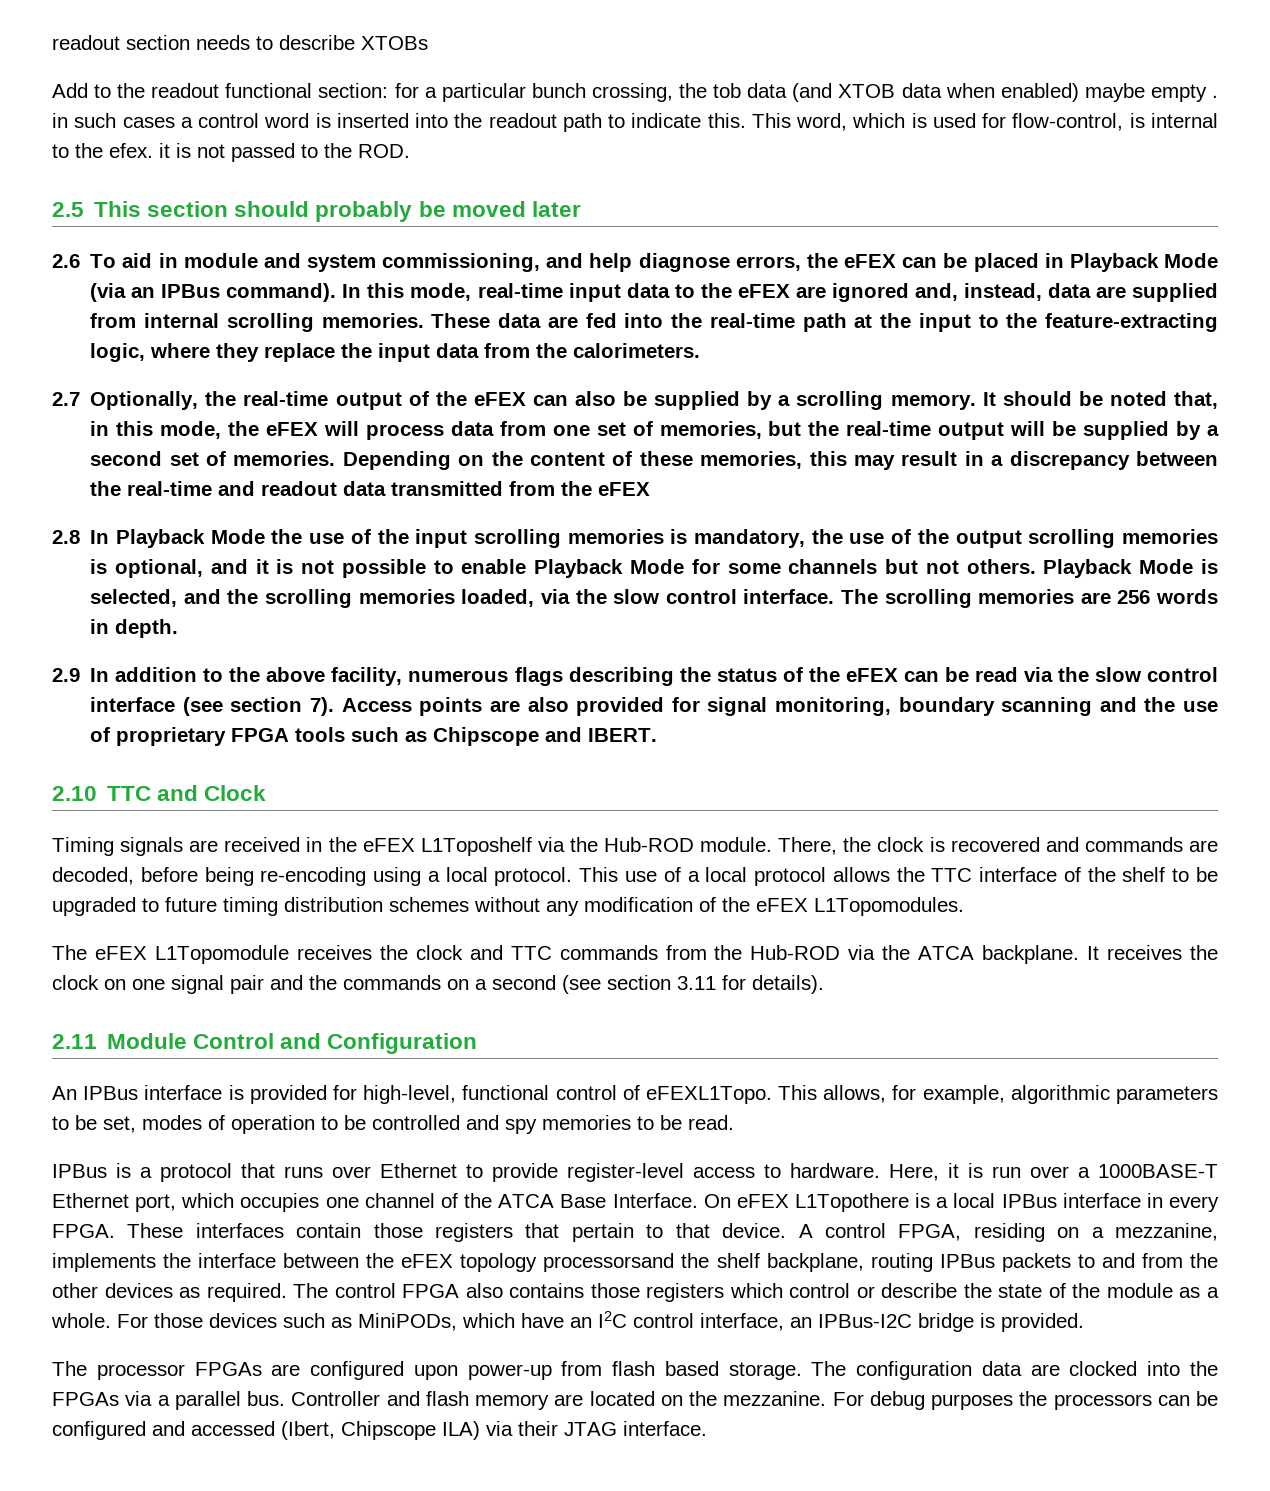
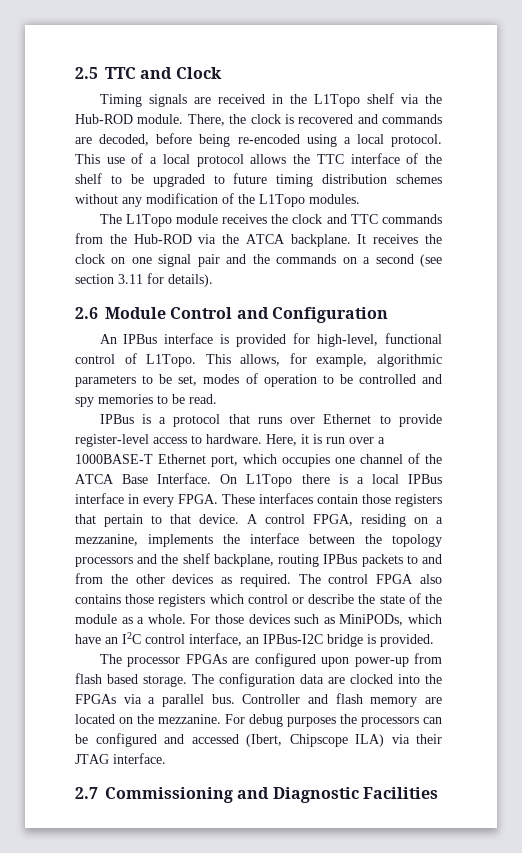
- readout section needs to describe XTOBs
- Add to the readout functional section: for a particular bunch crossing, the tob data (and XTOB data when enabled) maybe empty . in such cases a control word is inserted into the readout path to indicate this. This word, which is used for flow-control, is internal to the efex. it is not passed to the ROD.
- 2.5 This section should probably be moved later
- 2.6 To aid in module and system commissioning, and help diagnose errors, the eFEX can be placed in Playback Mode (via an IPBus command). In this mode, real-time input data to the eFEX are ignored and, instead, data are supplied from internal scrolling memories. These data are fed into the real-time path at the input to the feature-extracting logic, where they replace the input data from the calorimeters.
- 2.7 Optionally, the real-time output of the eFEX can also be supplied by a scrolling memory. It should be noted that, in this mode, the eFEX will process data from one set of memories, but the real-time output will be supplied by a second set of memories. Depending on the content of these memories, this may result in a discrepancy between the real-time and readout data transmitted from the eFEX
- 2.8 In Playback Mode the use of the input scrolling memories is mandatory, the use of the output scrolling memories is optional, and it is not possible to enable Playback Mode for some channels but not others. Playback Mode is selected, and the scrolling memories loaded, via the slow control interface. The scrolling memories are 256 words in depth.
- 2.9 In addition to the above facility, numerous flags describing the status of the eFEX can be read via the slow control interface (see section 7). Access points are also provided for signal monitoring, boundary scanning and the use of proprietary FPGA tools such as Chipscope and IBERT.
- 2.10 TTC and Clock
+ 2.5 TTC and Clock
- Timing signals are received in the eFEX L1Toposhelf via the Hub-ROD module.
+ Timing signals are received in the L1Topo shelf via the Hub-ROD module.
- There, the clock is recovered and commands are decoded, before being re-encoding using a local protocol.
+ There, the clock is recovered and commands are decoded, before being re-encoded using a local protocol.
- This use of a local protocol allows the TTC interface of the shelf to be upgraded to future timing distribution schemes without any modification of the eFEX L1Topomodules.
- The eFEX L1Topomodule receives the clock and TTC commands from the Hub-ROD via the ATCA backplane.
+ This use of a local protocol allows the TTC interface of the shelf to be upgraded to future timing distribution schemes without any modification of the L1Topo modules.
+ The L1Topo module receives the clock and TTC commands from the Hub-ROD via the ATCA backplane.
- 2.11 Module Control and Configuration
+ 2.6 Module Control and Configuration
- An IPBus interface is provided for high-level, functional control of eFEXL1Topo.
+ An IPBus interface is provided for high-level, functional control of L1Topo.
- On eFEX L1Topothere is a local IPBus interface in every FPGA.
+ On L1Topo there is a local IPBus interface in every FPGA.
- A control FPGA, residing on a mezzanine, implements the interface between the eFEX topology processorsand the shelf backplane, routing IPBus packets to and from the other devices as required.
+ A control FPGA, residing on a mezzanine, implements the interface between the topology processors and the shelf backplane, routing IPBus packets to and from the other devices as required.
+ 2.7 Commissioning and Diagnostic Facilities

